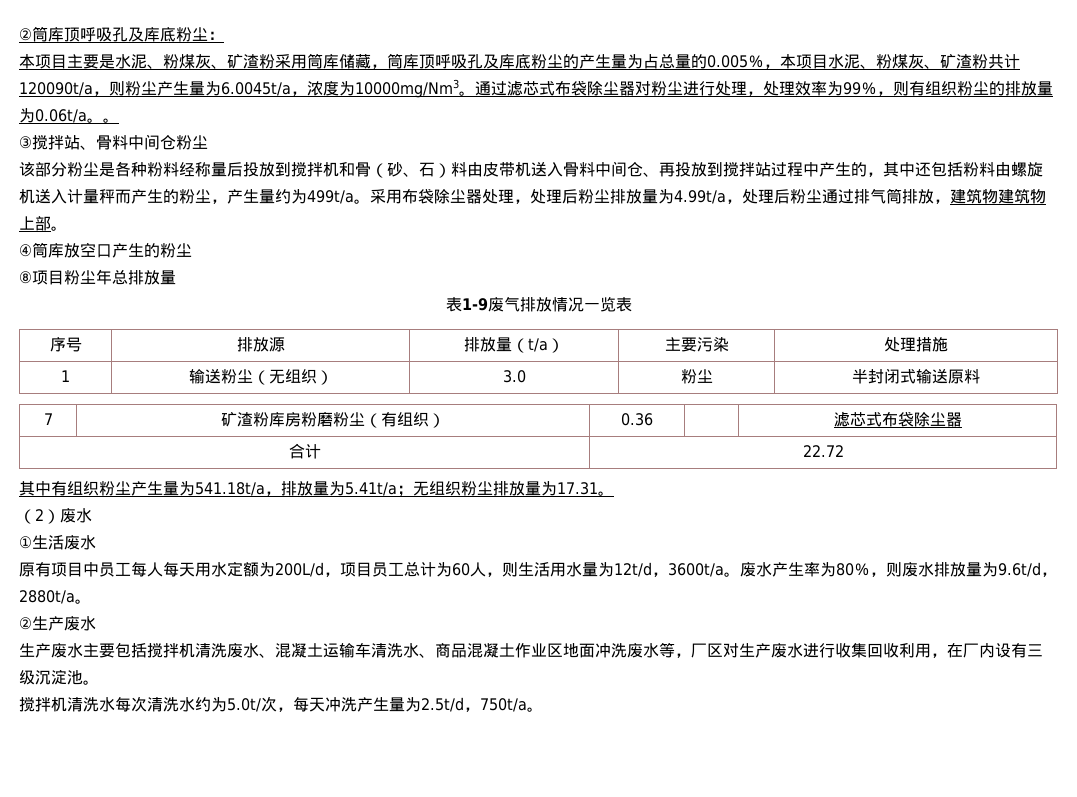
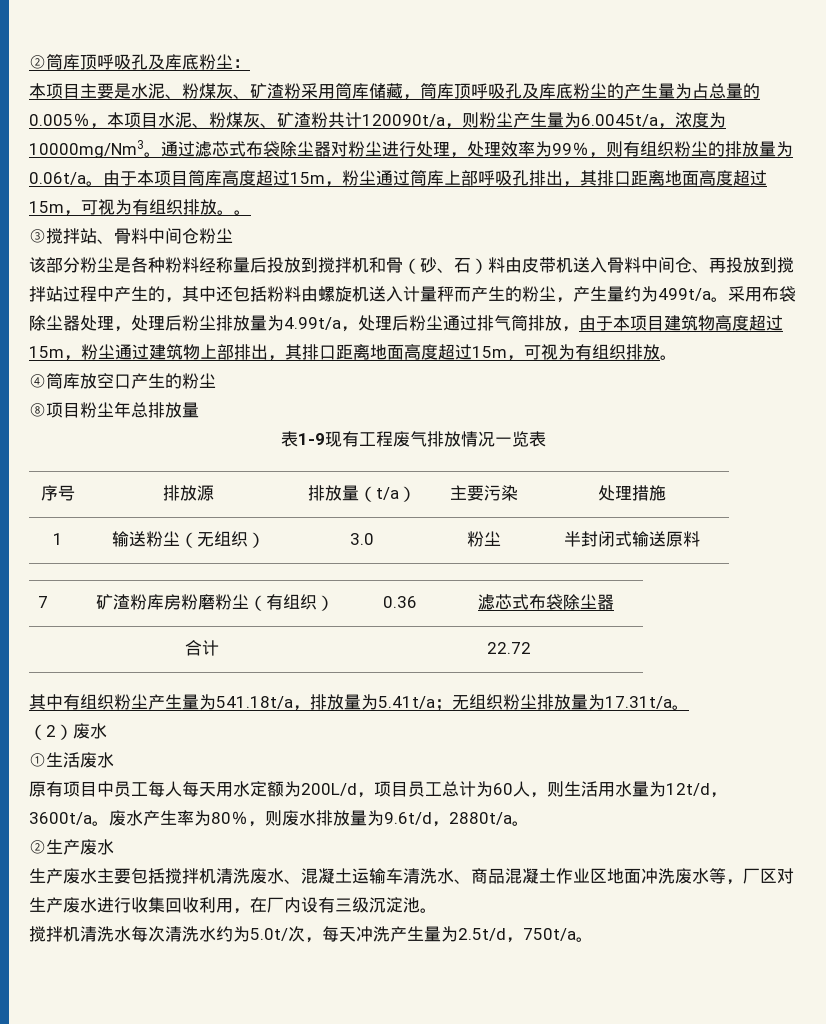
+ 由于本项目筒库高度超过15m，粉尘通过筒库上部呼吸孔排出，其排口距离地面高度超过15m，可视为有组织排放。
- 采用布袋除尘器处理，处理后粉尘排放量为4.99t/a，处理后粉尘通过排气筒排放，建筑物建筑物上部。
+ 采用布袋除尘器处理，处理后粉尘排放量为4.99t/a，处理后粉尘通过排气筒排放，由于本项目建筑物高度超过15m，粉尘通过建筑物上部排出，其排口距离地面高度超过15m，可视为有组织排放。
- 表1-9废气排放情况一览表
+ 表1-9现有工程废气排放情况一览表
- 其中有组织粉尘产生量为541.18t/a，排放量为5.41t/a；无组织粉尘排放量为17.31。
+ 其中有组织粉尘产生量为541.18t/a，排放量为5.41t/a；无组织粉尘排放量为17.31t/a。

